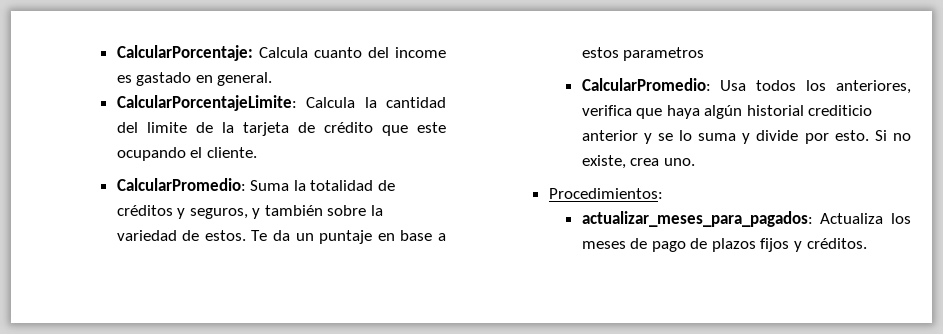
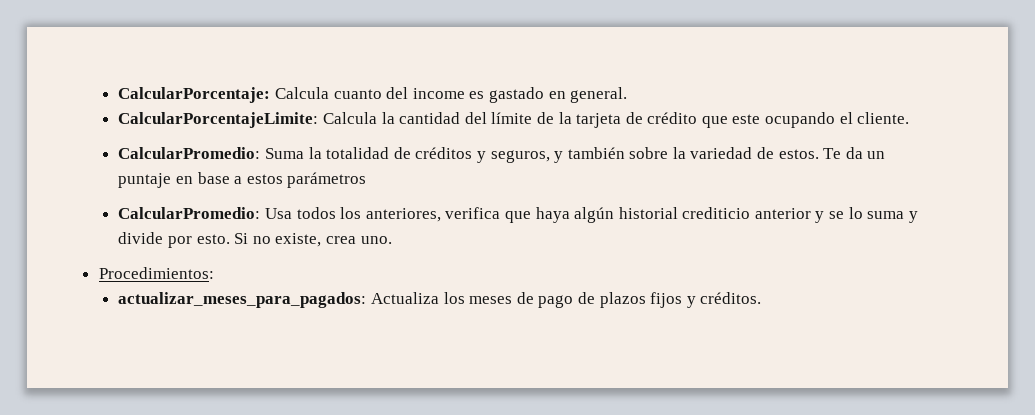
- CalcularPorcentajeLimite: Calcula la cantidad del limite de la tarjeta de crédito que este ocupando el cliente.
+ CalcularPorcentajeLimite: Calcula la cantidad del límite de la tarjeta de crédito que este ocupando el cliente.
- Te da un puntaje en base a estos parametros
+ Te da un puntaje en base a estos parámetros

